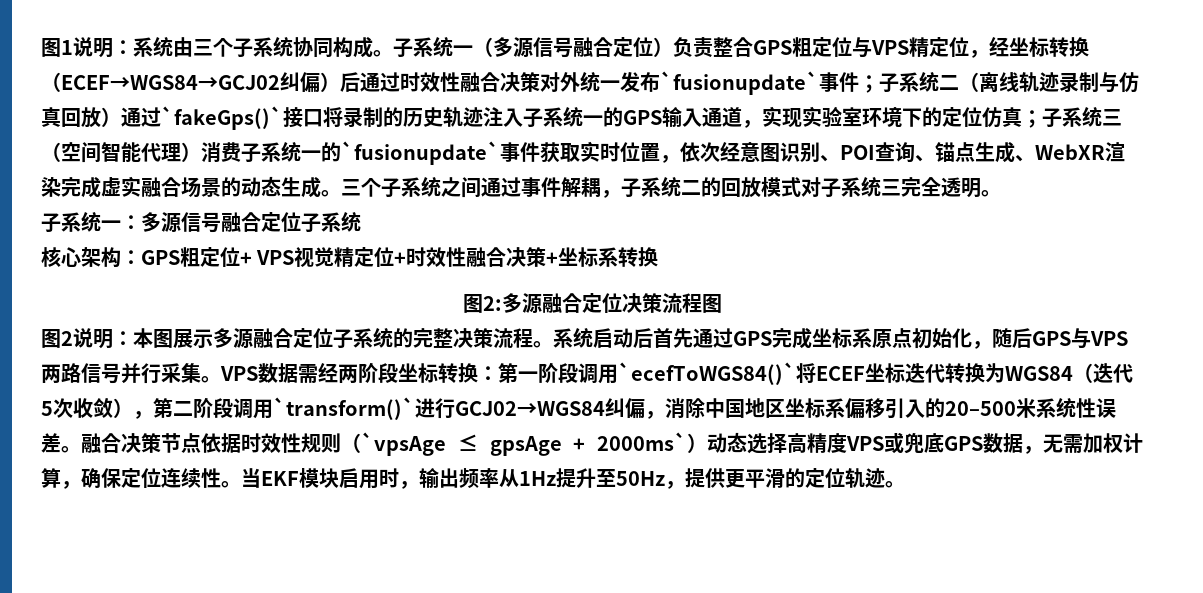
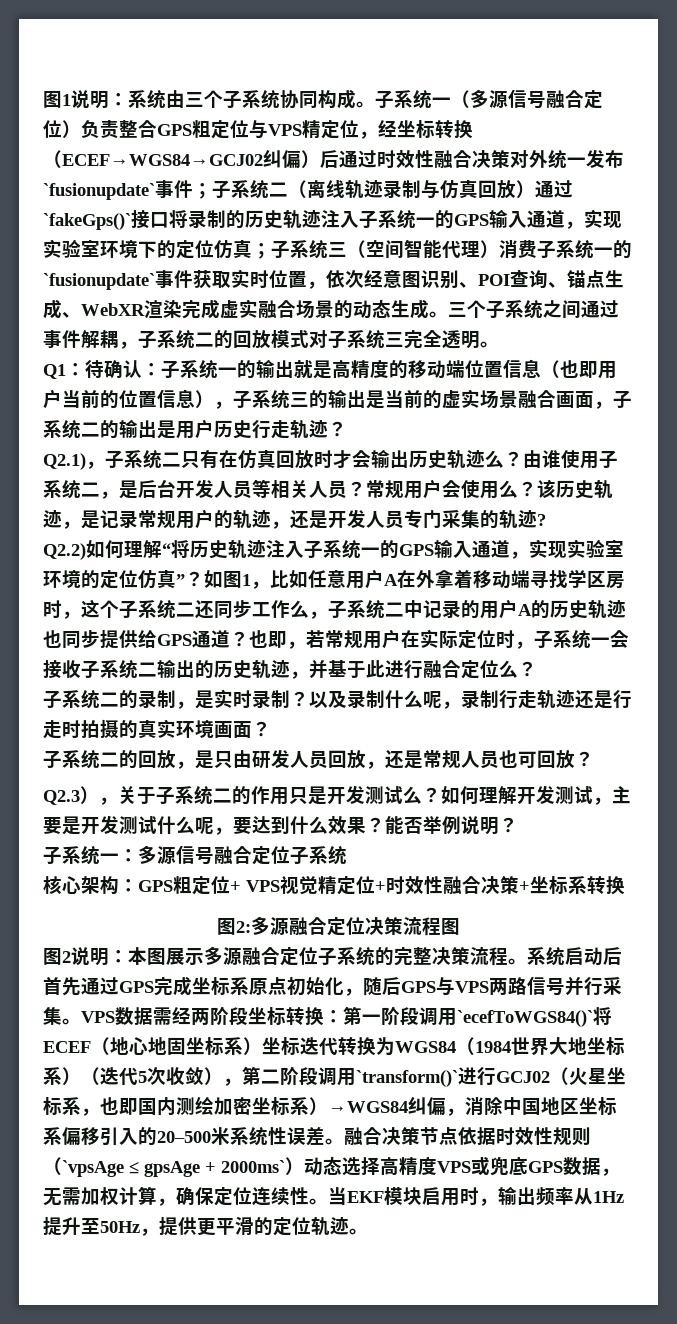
+ Q1：待确认：子系统一的输出就是高精度的移动端位置信息（也即用户当前的位置信息），子系统三的输出是当前的虚实场景融合画面，子系统二的输出是用户历史行走轨迹？
+ Q2.1)，子系统二只有在仿真回放时才会输出历史轨迹么？由谁使用子系统二，是后台开发人员等相关人员？常规用户会使用么？该历史轨迹，是记录常规用户的轨迹，还是开发人员专门采集的轨迹?
+ Q2.2)如何理解“将历史轨迹注入子系统一的GPS输入通道，实现实验室环境的定位仿真”？如图1，比如任意用户A在外拿着移动端寻找学区房时，这个子系统二还同步工作么，子系统二中记录的用户A的历史轨迹也同步提供给GPS通道？也即，若常规用户在实际定位时，子系统一会接收子系统二输出的历史轨迹，并基于此进行融合定位么？
+ 子系统二的录制，是实时录制？以及录制什么呢，录制行走轨迹还是行走时拍摄的真实环境画面？
+ 子系统二的回放，是只由研发人员回放，还是常规人员也可回放？
+ Q2.3），关于子系统二的作用只是开发测试么？如何理解开发测试，主要是开发测试什么呢，要达到什么效果？能否举例说明？
- VPS数据需经两阶段坐标转换：第一阶段调用`ecefToWGS84()`将ECEF坐标迭代转换为WGS84（迭代5次收敛），第二阶段调用`transform()`进行GCJ02→WGS84纠偏，消除中国地区坐标系偏移引入的20–500米系统性误差。
+ VPS数据需经两阶段坐标转换：第一阶段调用`ecefToWGS84()`将ECEF（地心地固坐标系）坐标迭代转换为WGS84（1984世界大地坐标系）（迭代5次收敛），第二阶段调用`transform()`进行GCJ02（火星坐标系，也即国内测绘加密坐标系）→WGS84纠偏，消除中国地区坐标系偏移引入的20–500米系统性误差。

